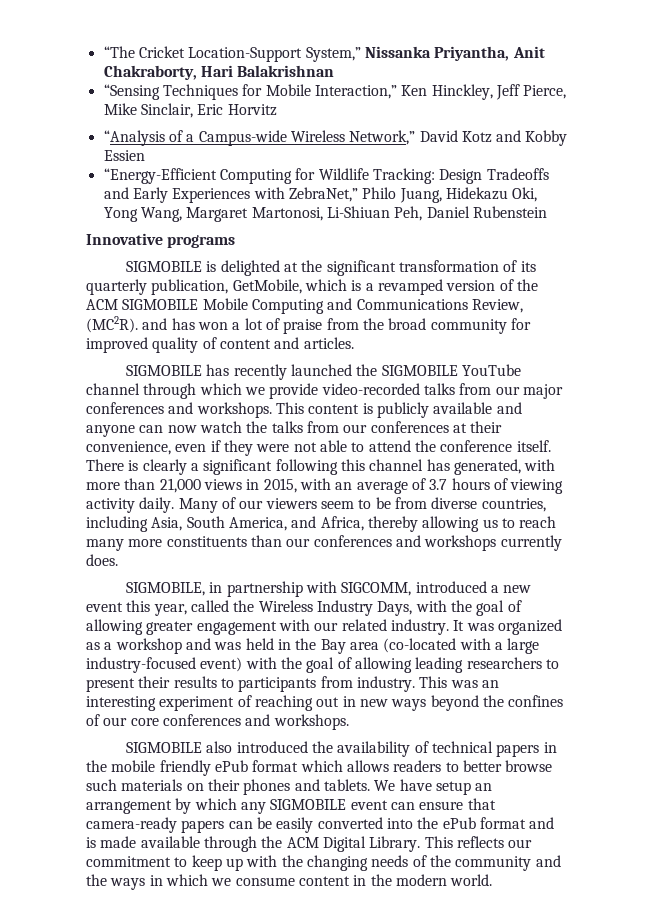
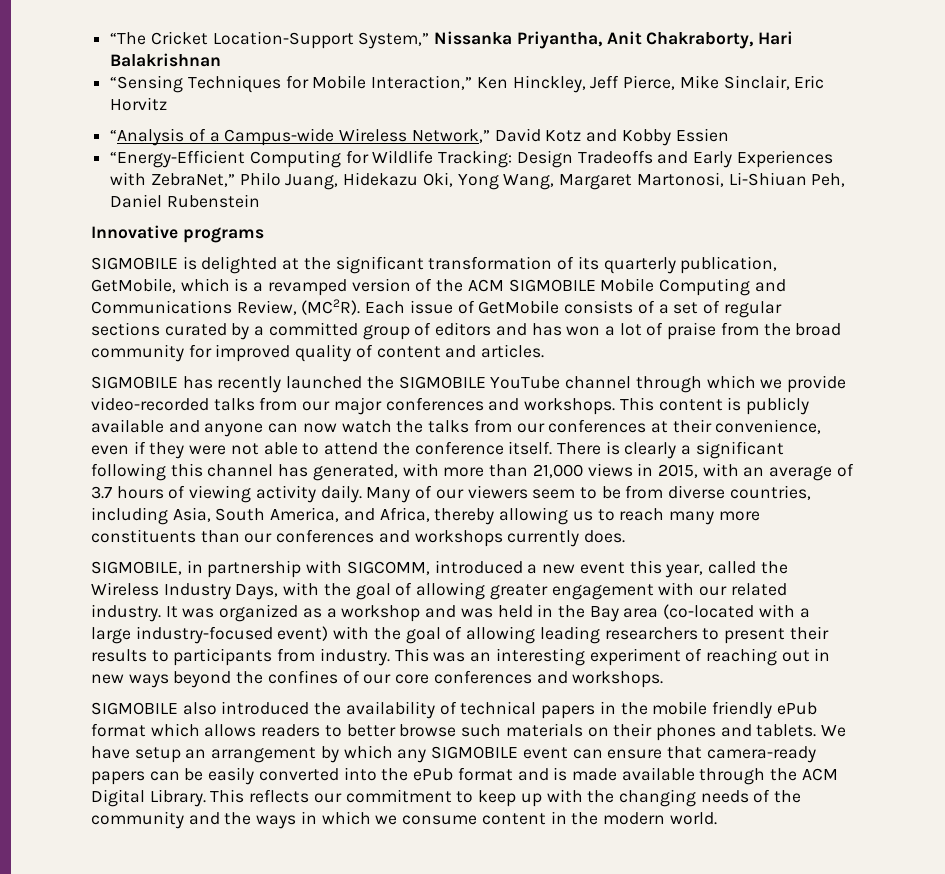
- SIGMOBILE is delighted at the significant transformation of its quarterly publication, GetMobile, which is a revamped version of the ACM SIGMOBILE Mobile Computing and Communications Review, (MC2R). and has won a lot of praise from the broad community for improved quality of content and articles.
+ SIGMOBILE is delighted at the significant transformation of its quarterly publication, GetMobile, which is a revamped version of the ACM SIGMOBILE Mobile Computing and Communications Review, (MC2R). Each issue of GetMobile consists of a set of regular sections curated by a committed group of editors and has won a lot of praise from the broad community for improved quality of content and articles.

